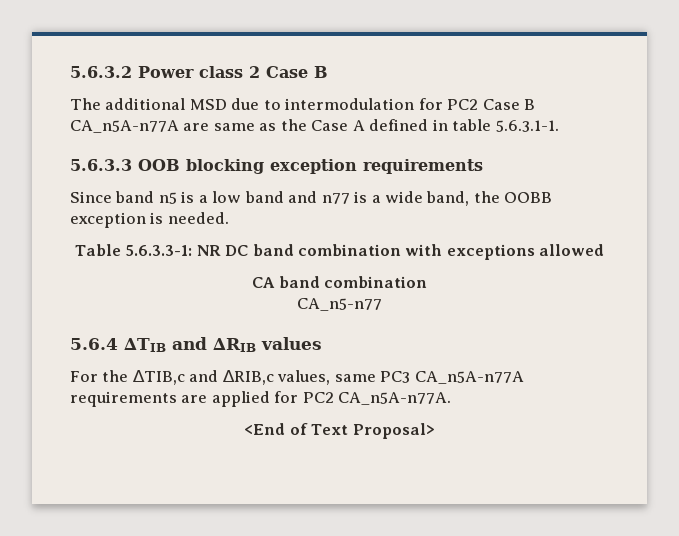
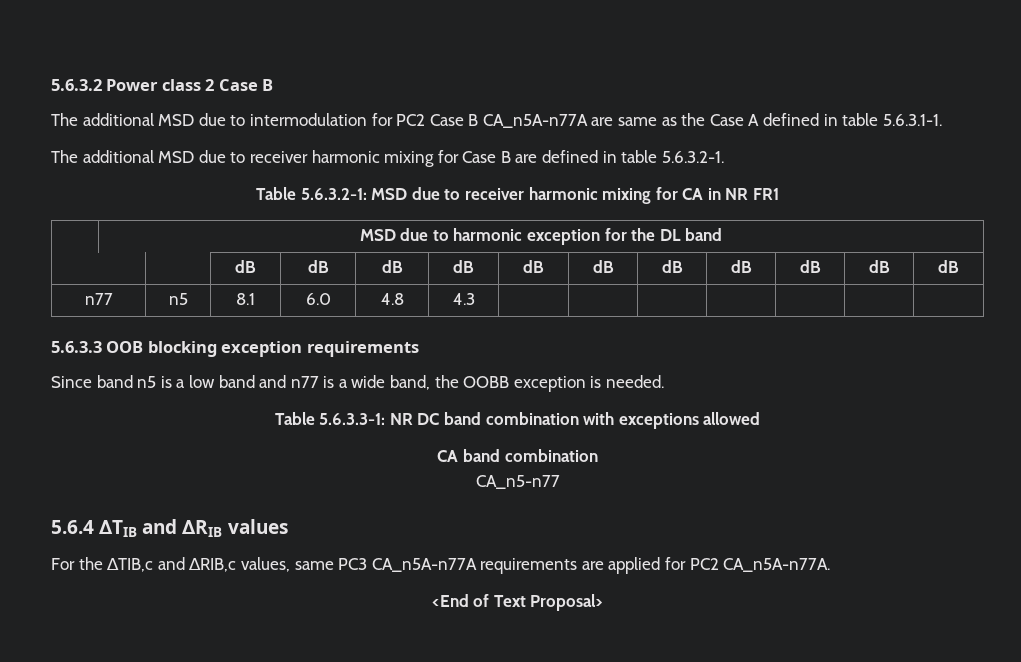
+ The additional MSD due to receiver harmonic mixing for Case B are defined in table 5.6.3.2-1.
+ Table 5.6.3.2-1: MSD due to receiver harmonic mixing for CA in NR FR1
+ | MSD due to harmonic exception for the DL band
+ | | dB | dB | dB | dB | dB | dB | dB | dB | dB | dB | dB
+ n77 | n5 | 8.1 | 6.0 | 4.8 | 4.3 | | | | | | |

